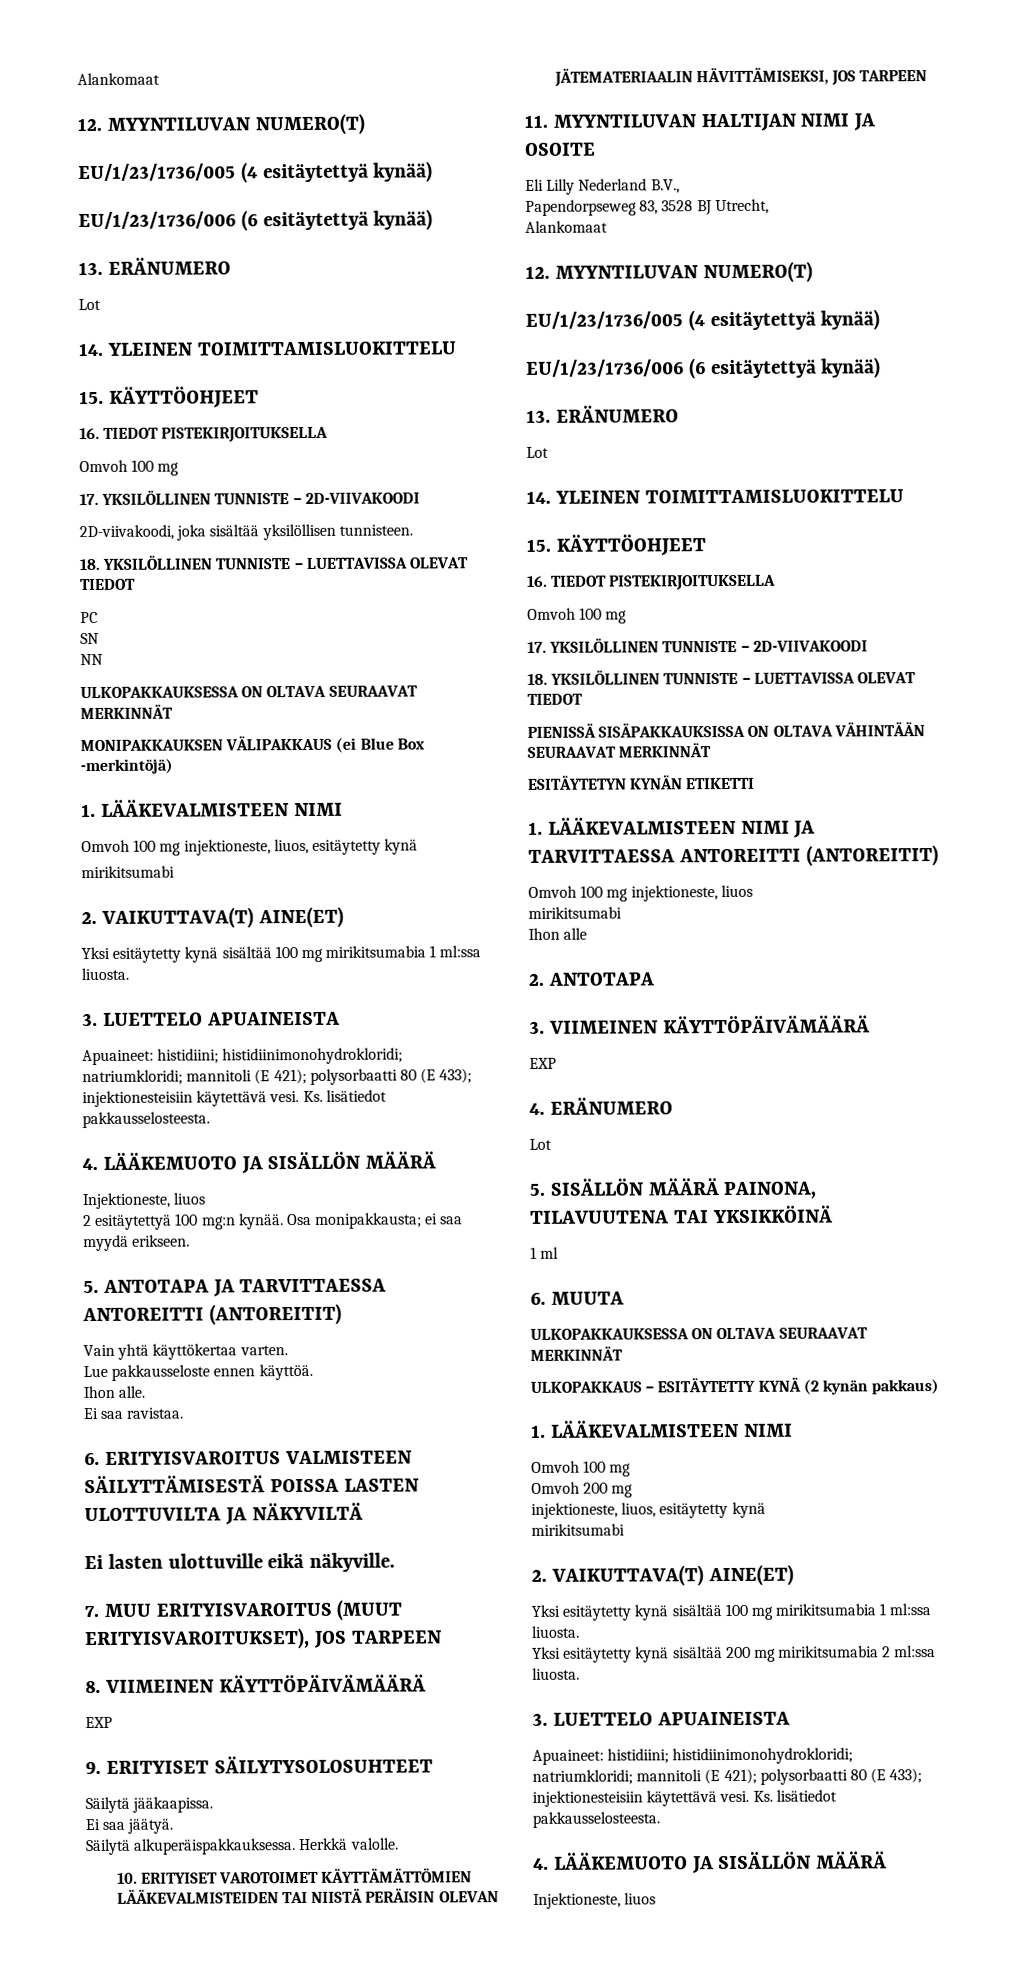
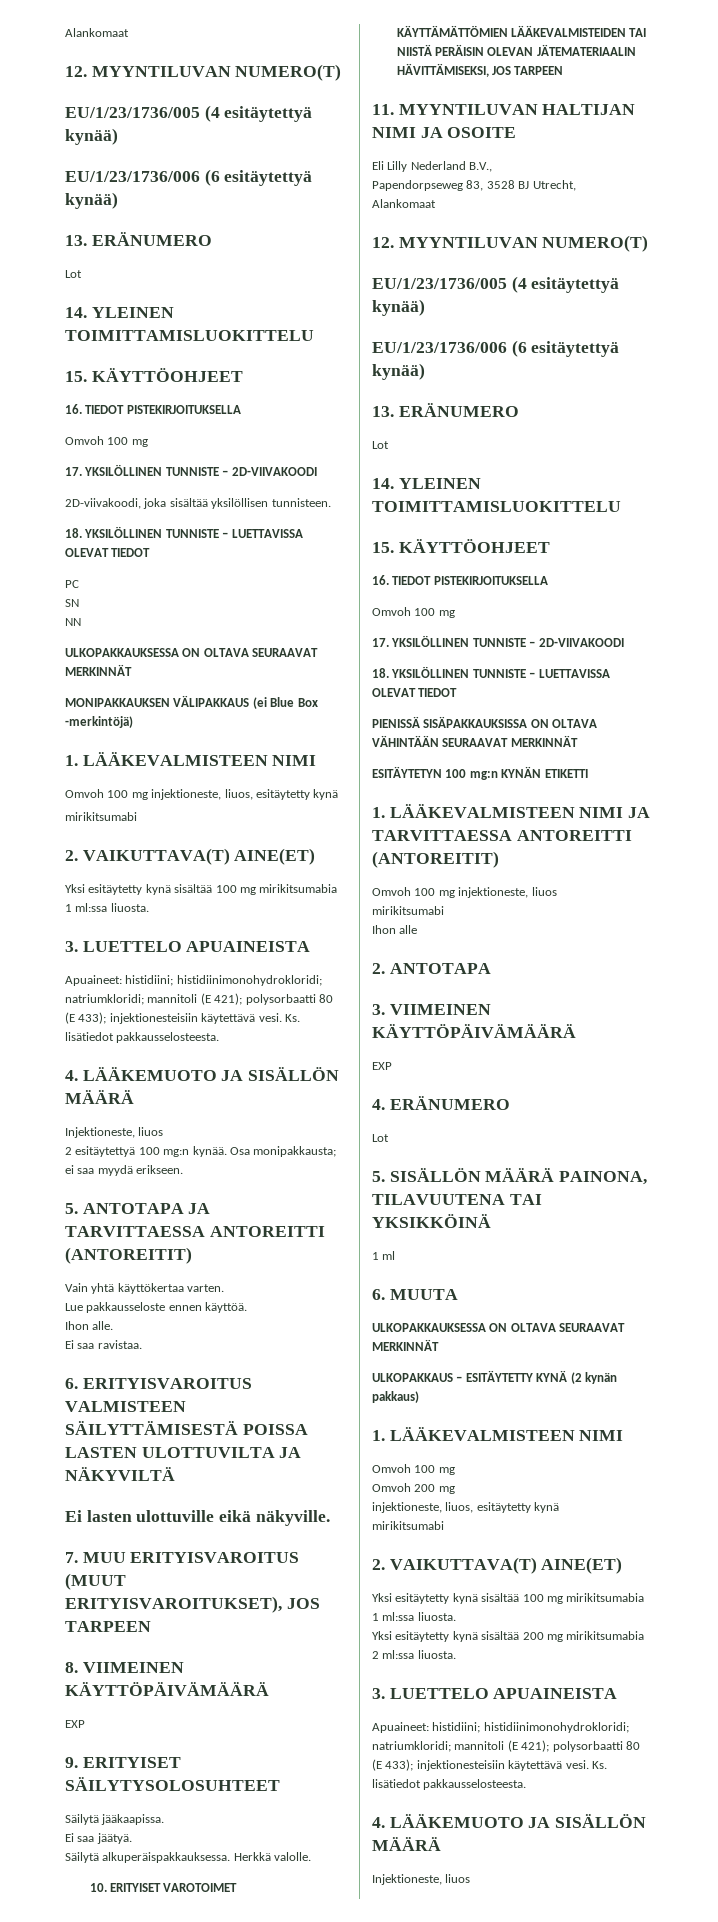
- ESITÄYTETYN KYNÄN ETIKETTI
+ ESITÄYTETYN 100 mg:n KYNÄN ETIKETTI

